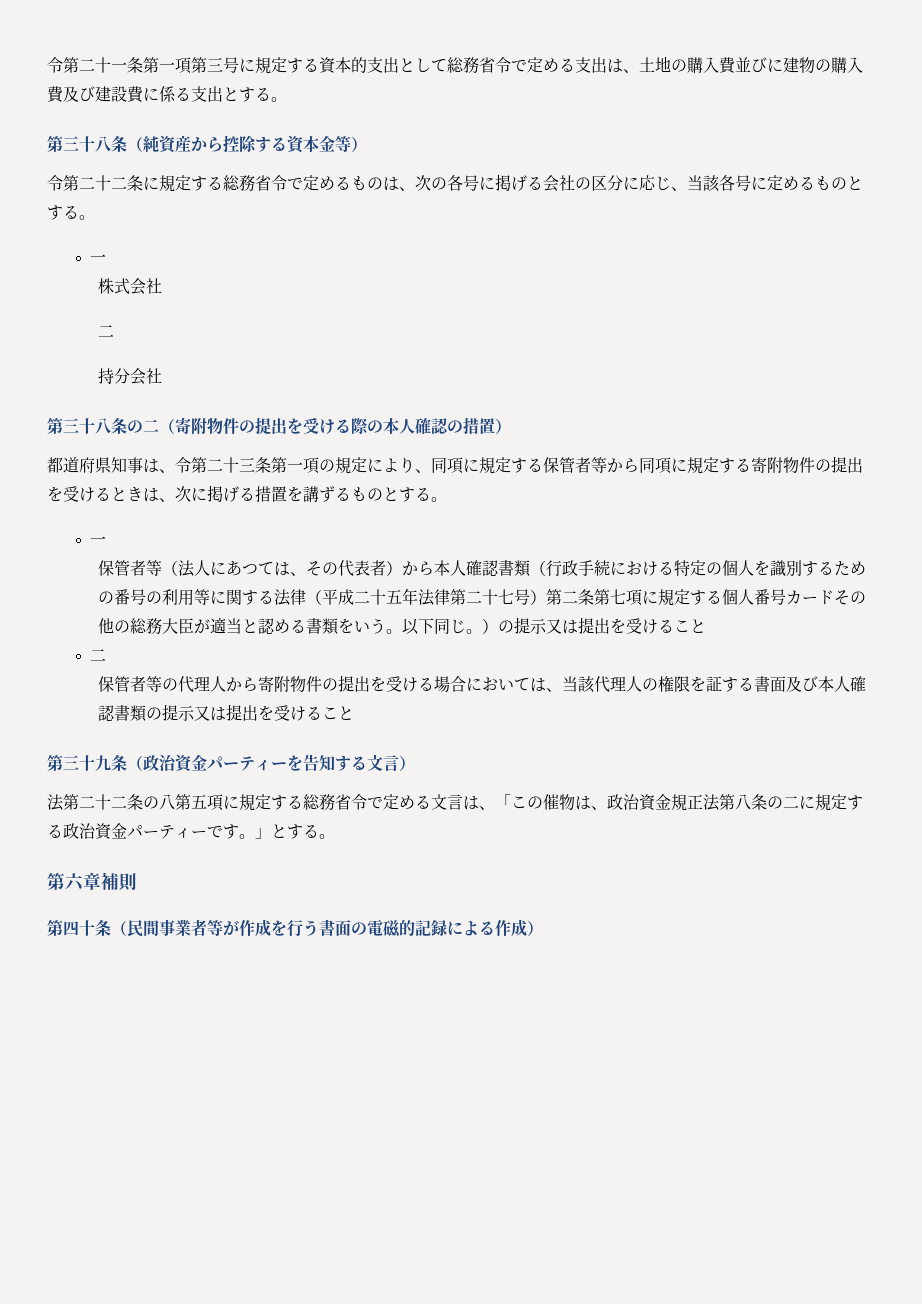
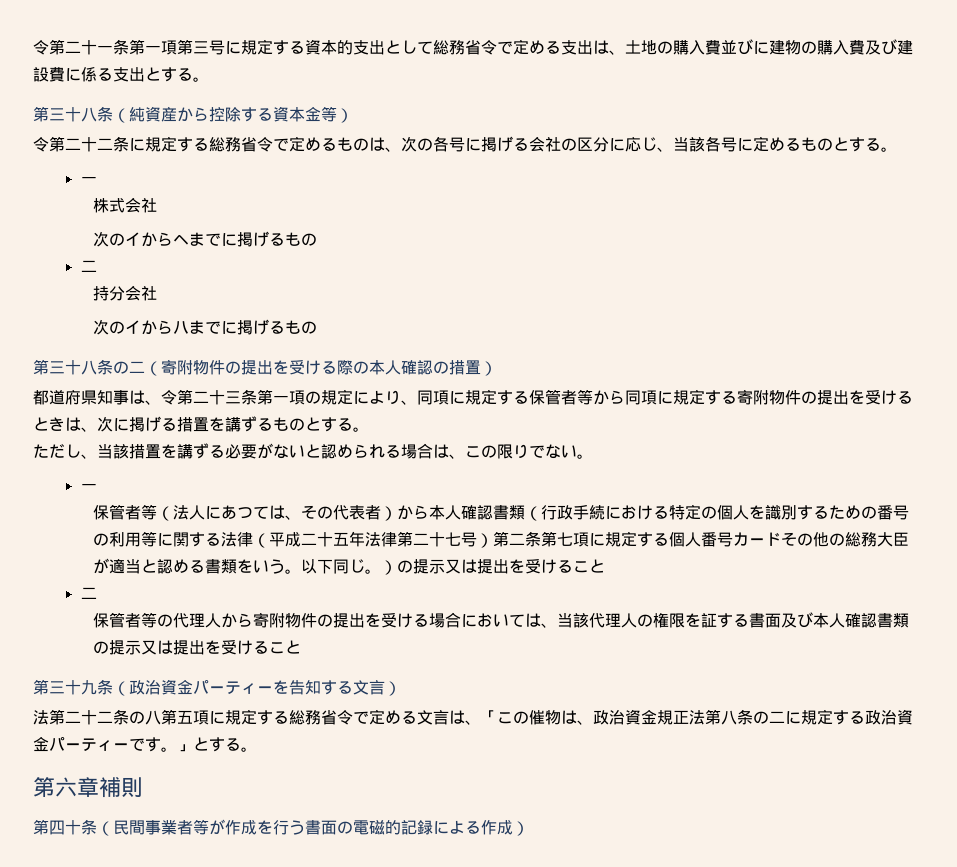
  株式会社
+ 次のイからヘまでに掲げるもの
  二
  持分会社
+ 次のイからハまでに掲げるもの
+ ただし、当該措置を講ずる必要がないと認められる場合は、この限りでない。

